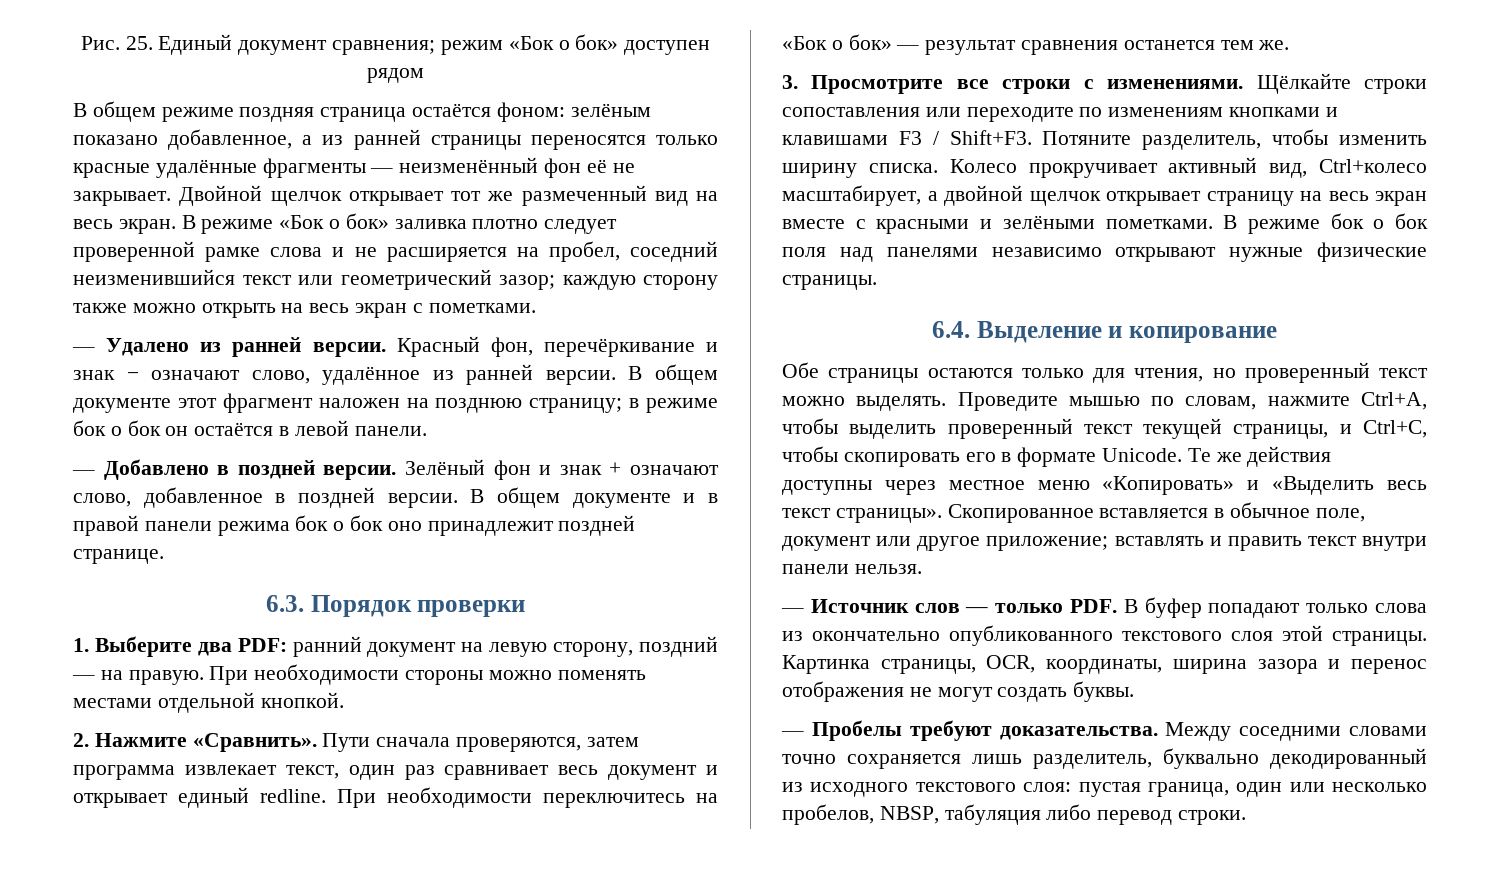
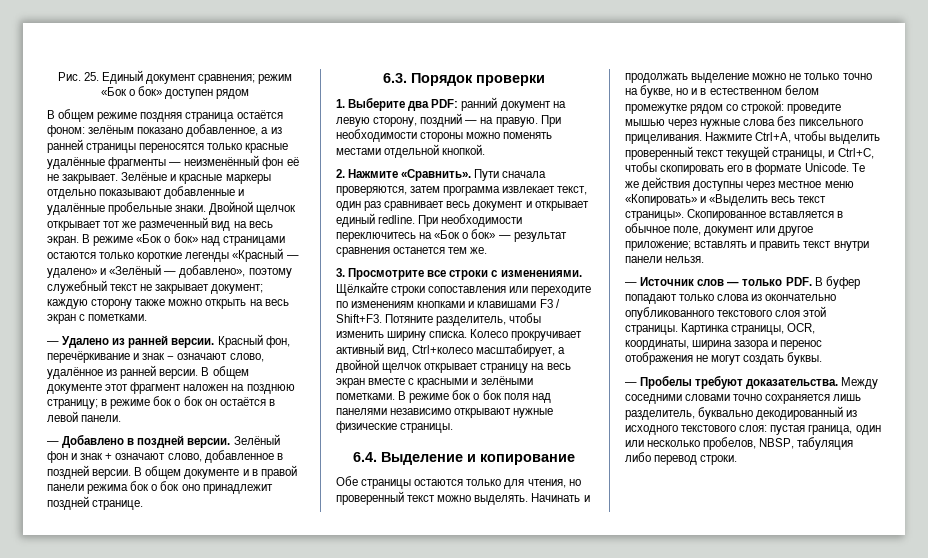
+ Зелёные и красные маркеры отдельно показывают добавленные и удалённые пробельные знаки.
- В режиме «Бок о бок» заливка плотно следует проверенной рамке слова и не расширяется на пробел, соседний неизменившийся текст или геометрический зазор; каждую сторону также можно открыть на весь экран с пометками.
+ В режиме «Бок о бок» над страницами остаются только короткие легенды «Красный — удалено» и «Зелёный — добавлено», поэтому служебный текст не закрывает документ; каждую сторону также можно открыть на весь экран с пометками.
- Проведите мышью по словам, нажмите Ctrl+A, чтобы выделить проверенный текст текущей страницы, и Ctrl+C, чтобы скопировать его в формате Unicode.
+ Начинать и продолжать выделение можно не только точно на букве, но и в естественном белом промежутке рядом со строкой: проведите мышью через нужные слова без пиксельного прицеливания. Нажмите Ctrl+A, чтобы выделить проверенный текст текущей страницы, и Ctrl+C, чтобы скопировать его в формате Unicode.

